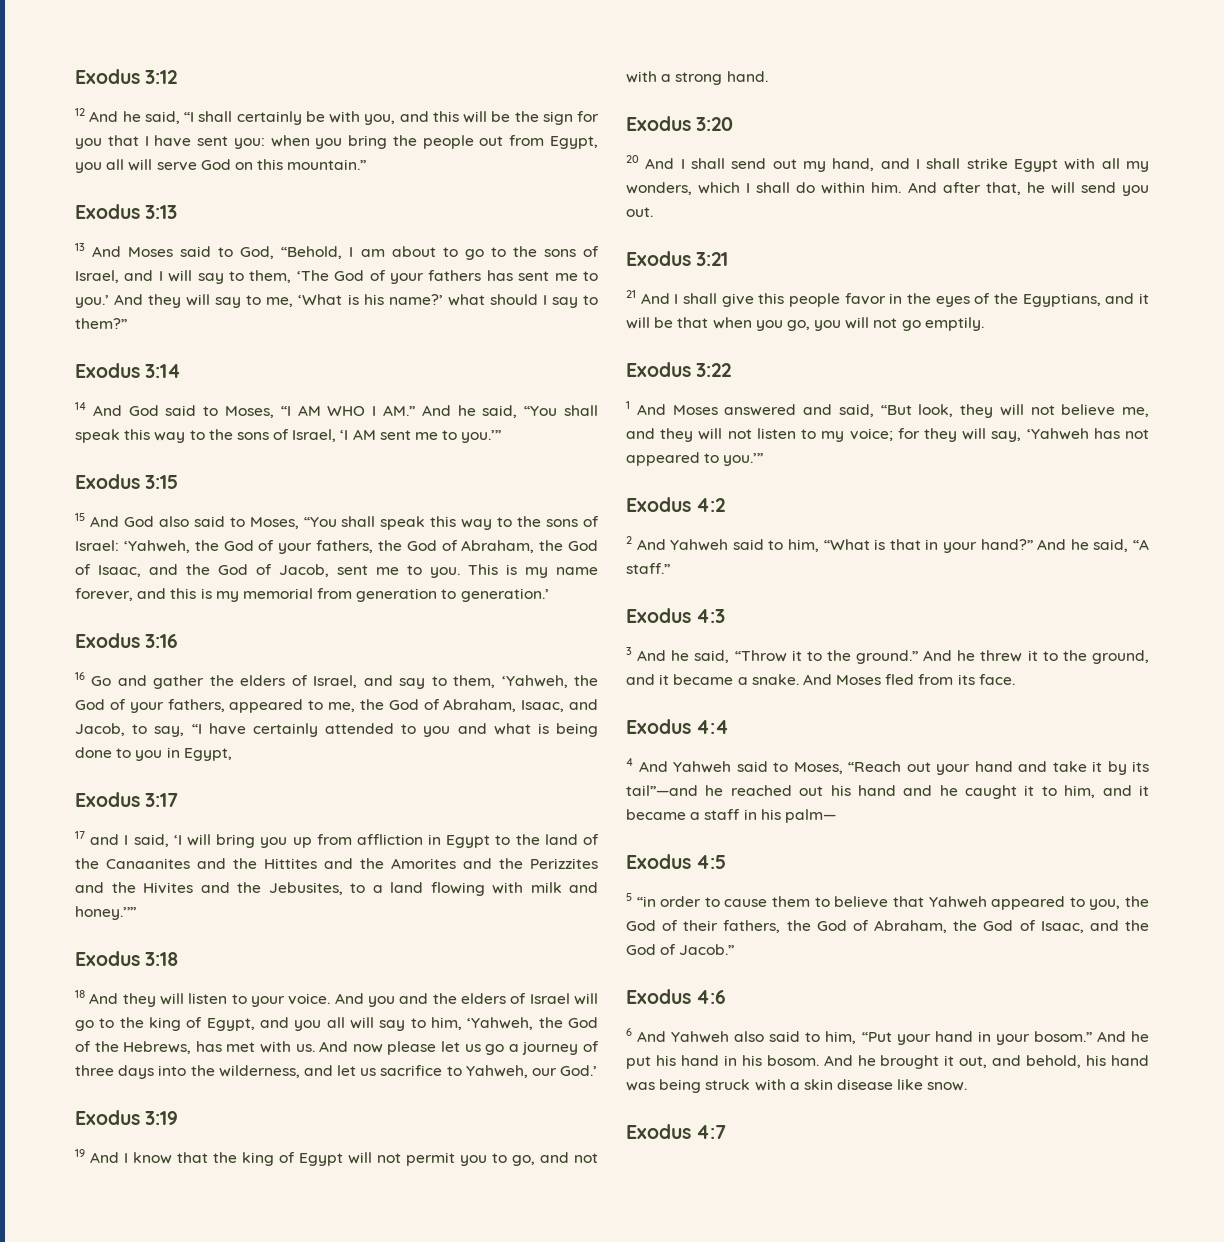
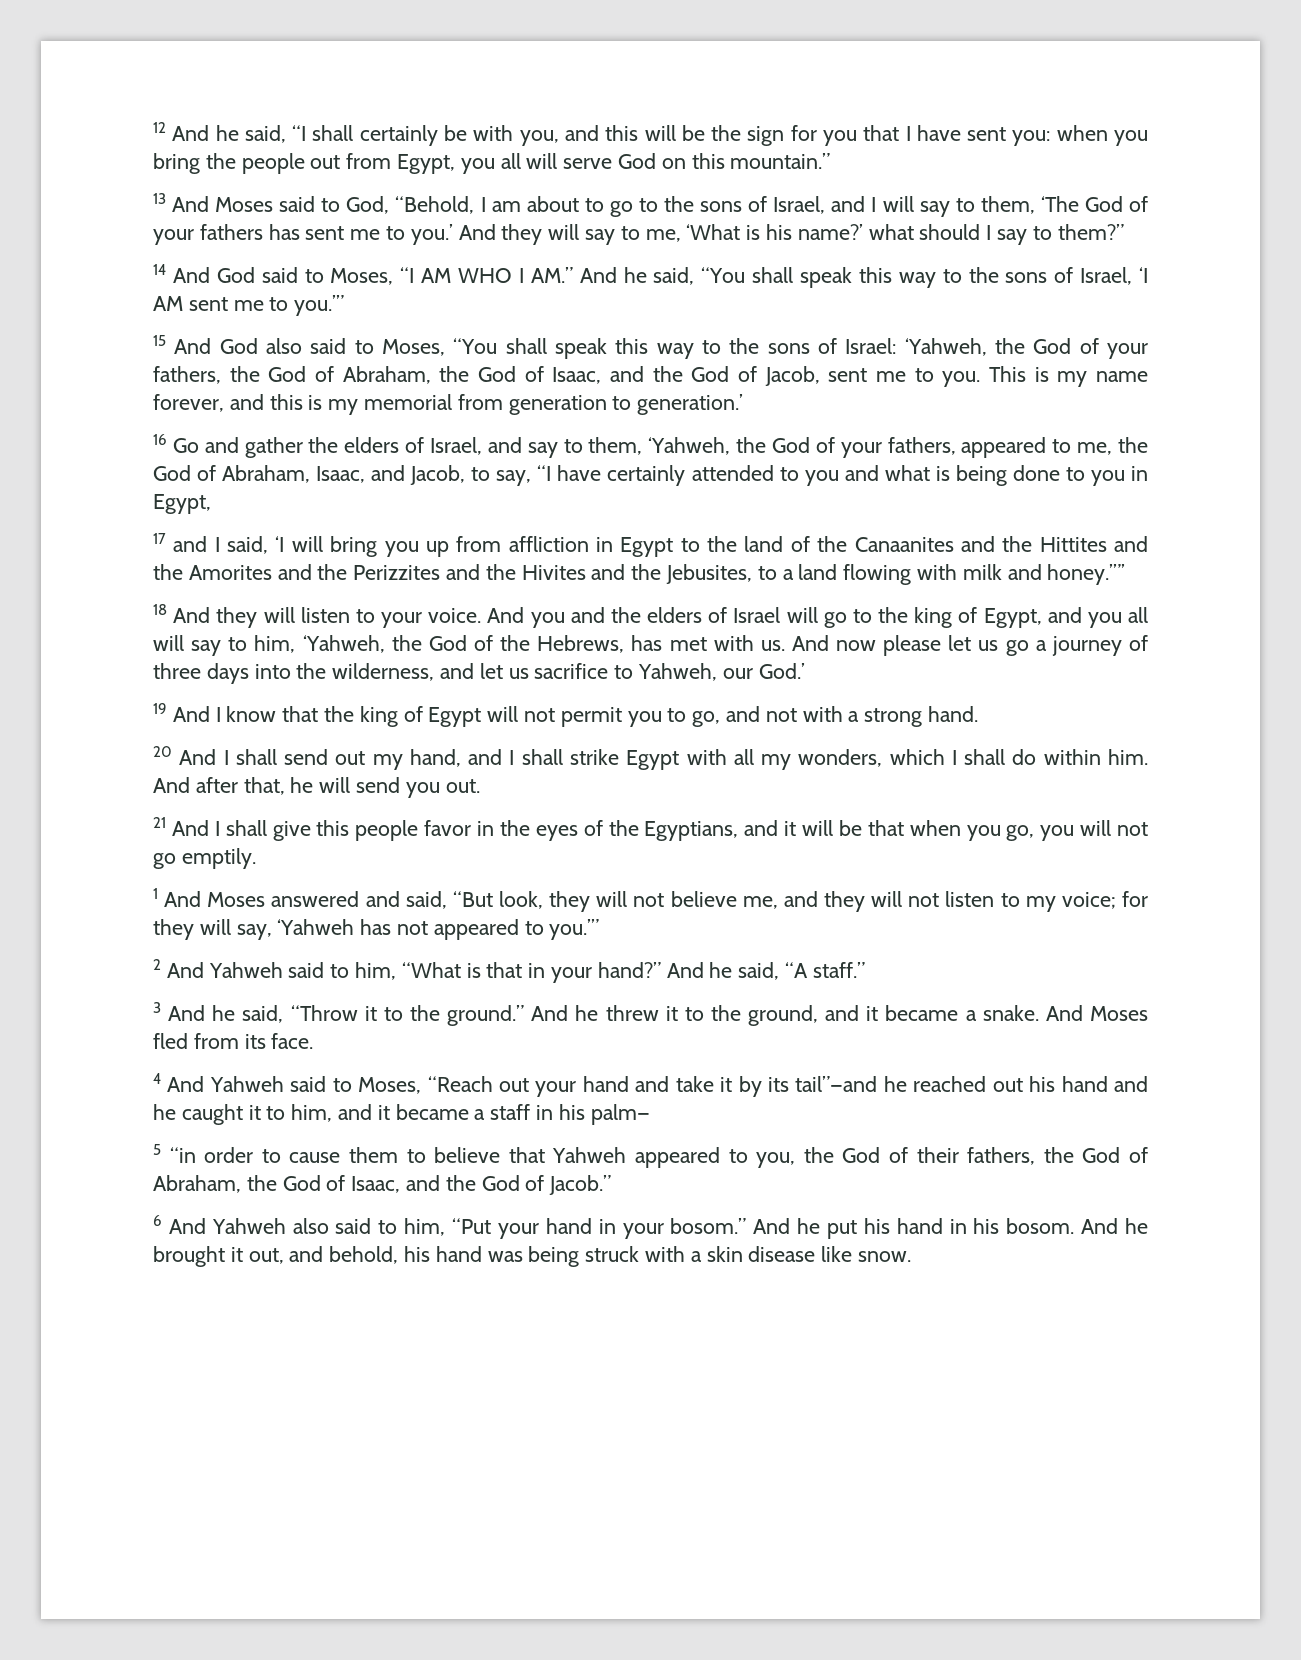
- Exodus 3:12
- Exodus 3:13
- Exodus 3:14
- Exodus 3:15
- Exodus 3:16
- Exodus 3:17
- Exodus 3:18
- Exodus 3:19
- Exodus 3:20
- Exodus 3:21
- Exodus 3:22
- Exodus 4:2
- Exodus 4:3
- Exodus 4:4
- Exodus 4:5
- Exodus 4:6
- Exodus 4:7

